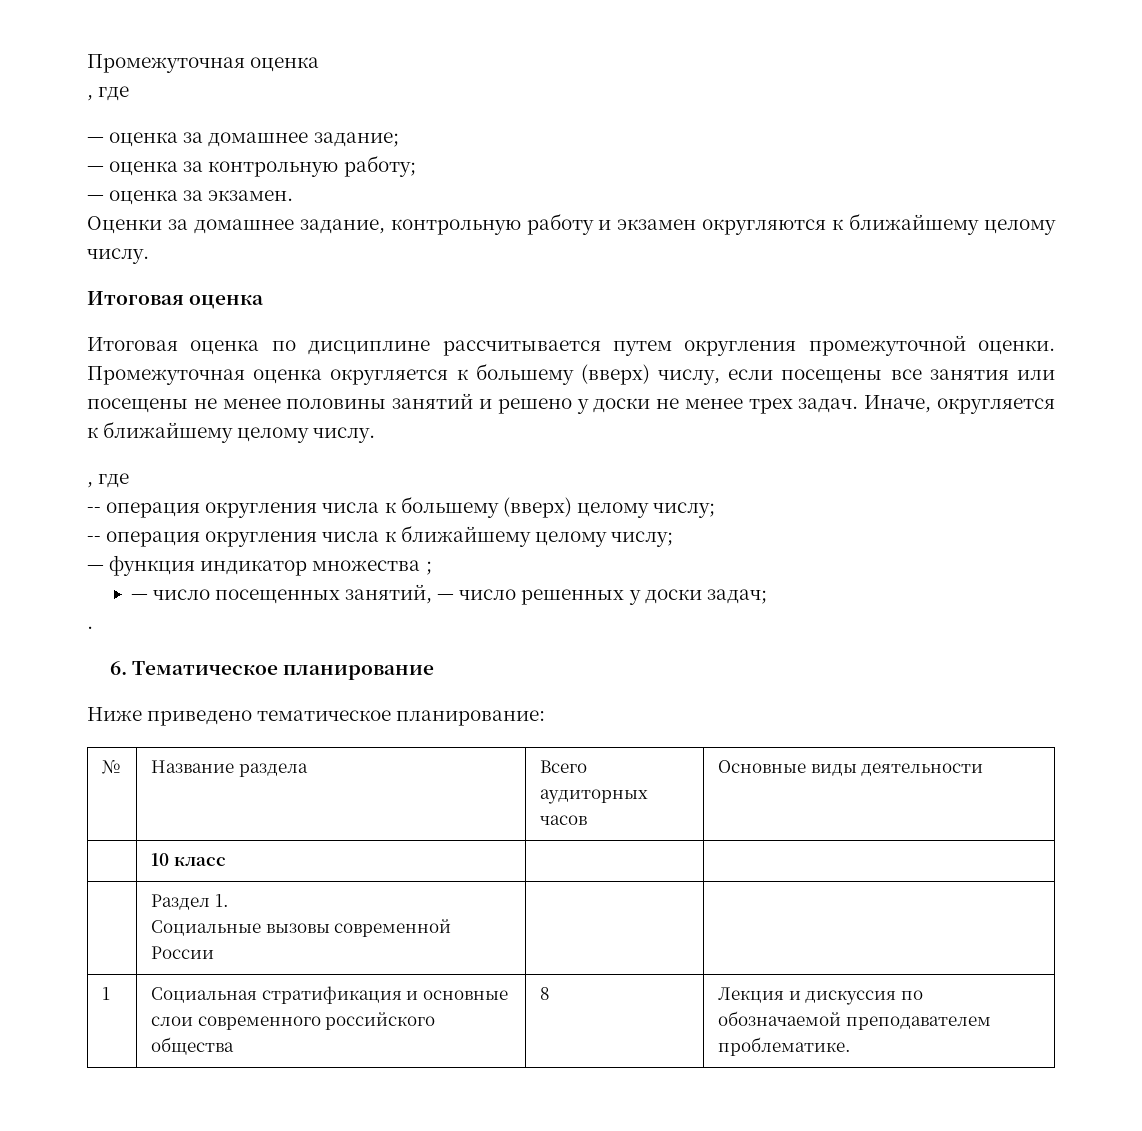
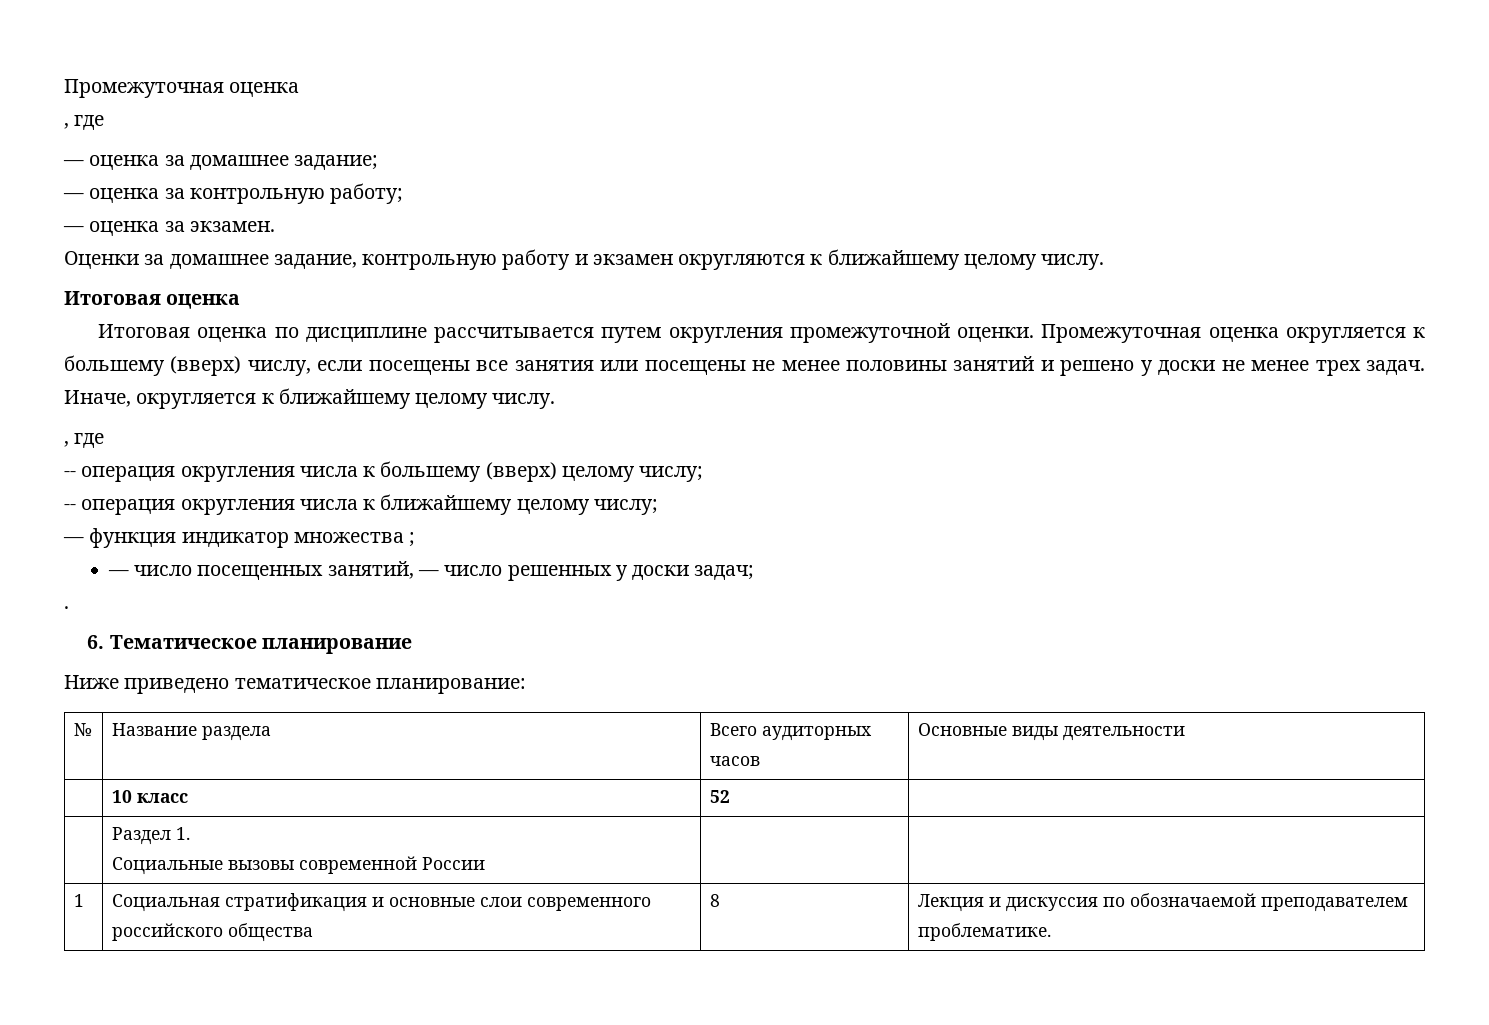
- | 10 класс | |
+ | 10 класс | 52 |

